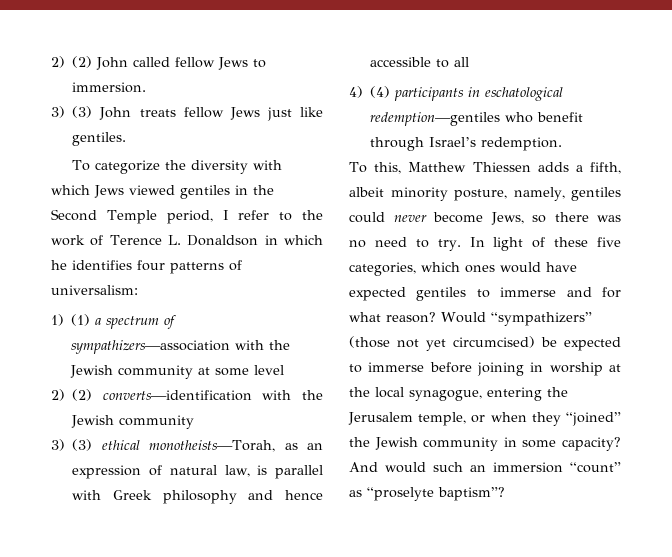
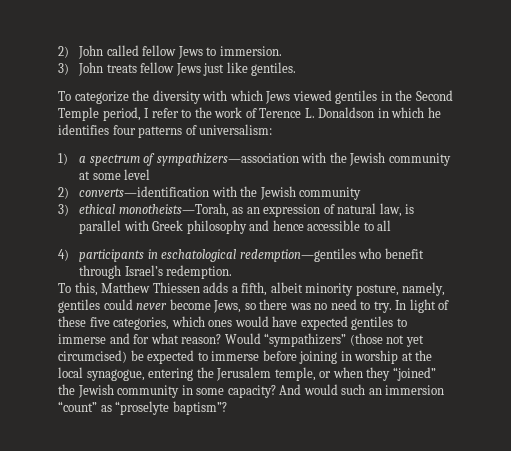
- 2) (2) John called fellow Jews to immersion.
+ 2) John called fellow Jews to immersion.
- 3) (3) John treats fellow Jews just like gentiles.
+ 3) John treats fellow Jews just like gentiles.
- 1) (1) a spectrum of sympathizers—association with the Jewish community at some level
+ 1) a spectrum of sympathizers—association with the Jewish community at some level
- 2) (2) converts—identification with the Jewish community
+ 2) converts—identification with the Jewish community
- 3) (3) ethical monotheists—Torah, as an expression of natural law, is parallel with Greek philosophy and hence accessible to all
+ 3) ethical monotheists—Torah, as an expression of natural law, is parallel with Greek philosophy and hence accessible to all
- 4) (4) participants in eschatological redemption—gentiles who benefit through Israel’s redemption.
+ 4) participants in eschatological redemption—gentiles who benefit through Israel’s redemption.

